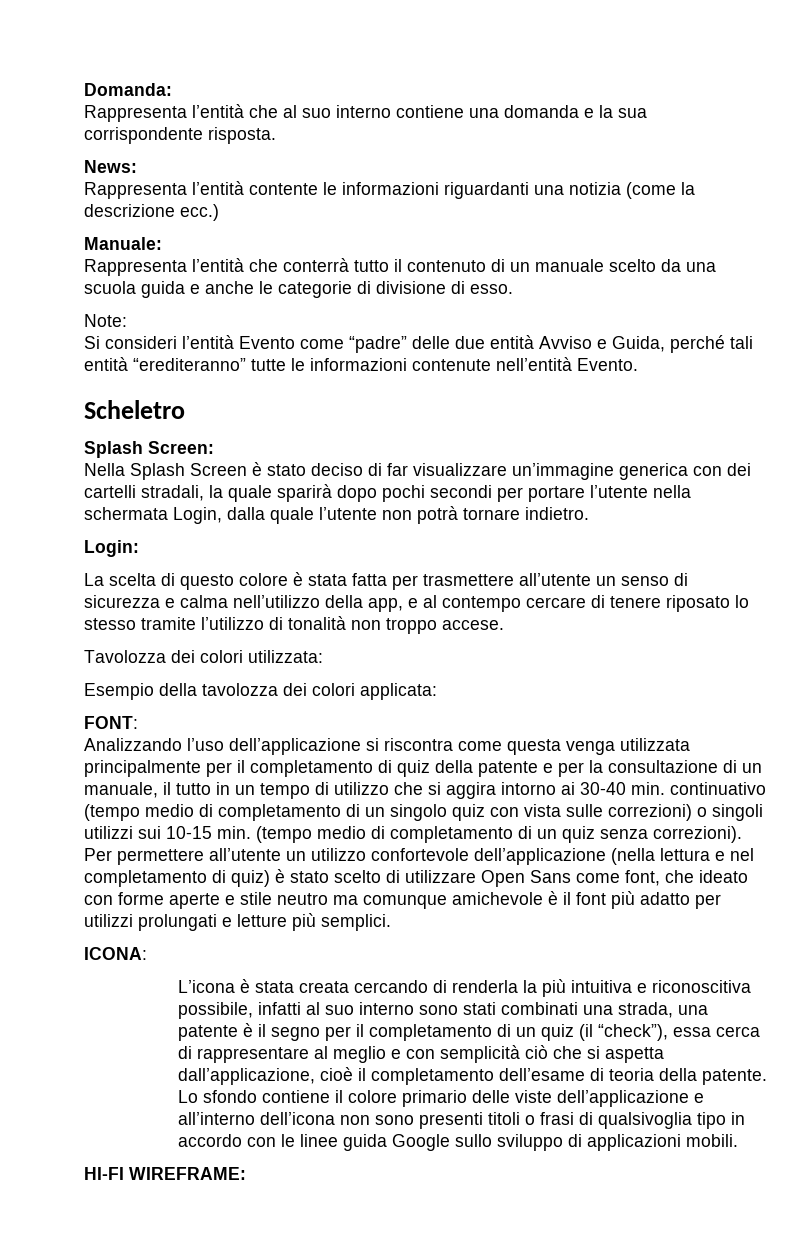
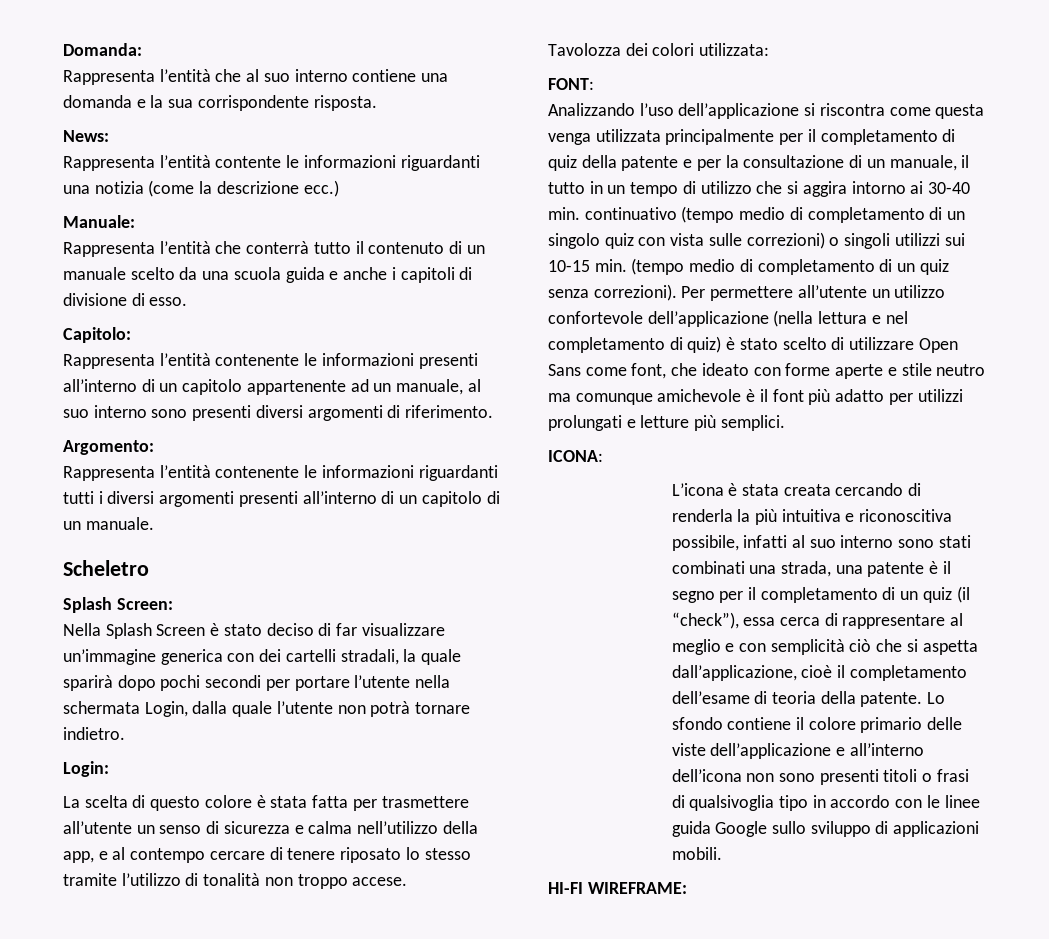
- Rappresenta l’entità che conterrà tutto il contenuto di un manuale scelto da una scuola guida e anche le categorie di divisione di esso.
+ Rappresenta l’entità che conterrà tutto il contenuto di un manuale scelto da una scuola guida e anche i capitoli di divisione di esso.
- Note:
- Si consideri l’entità Evento come “padre” delle due entità Avviso e Guida, perché tali entità “erediteranno” tutte le informazioni contenute nell’entità Evento.
+ Capitolo:
+ Rappresenta l’entità contenente le informazioni presenti all’interno di un capitolo appartenente ad un manuale, al suo interno sono presenti diversi argomenti di riferimento.
+ Argomento:
+ Rappresenta l’entità contenente le informazioni riguardanti tutti i diversi argomenti presenti all’interno di un capitolo di un manuale.
- Esempio della tavolozza dei colori applicata:

